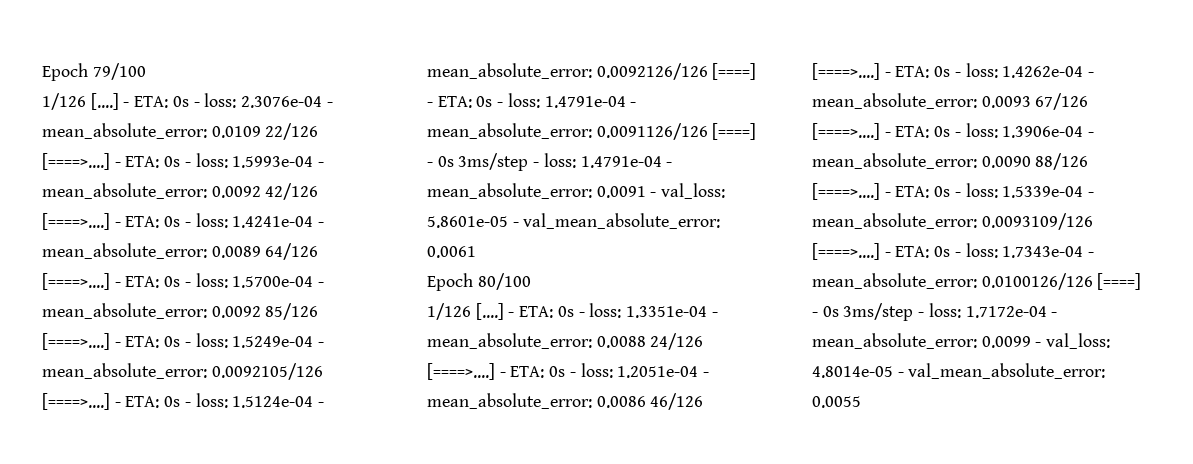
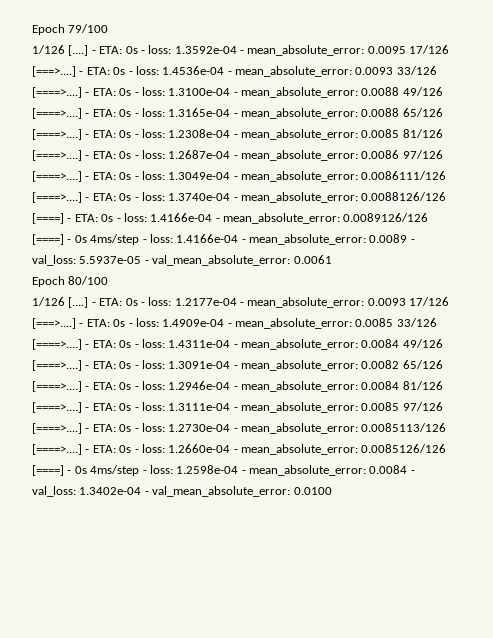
- - ETA: 0s - loss: 2.3076e-04 - mean_absolute_error: 0.0109 22/126 [====>....] - ETA: 0s - loss: 1.5993e-04 - mean_absolute_error: 0.0092 42/126 [====>....] - ETA: 0s - loss: 1.4241e-04 - mean_absolute_error: 0.0089 64/126 [====>....] - ETA: 0s - loss: 1.5700e-04 - mean_absolute_error: 0.0092 85/126 [====>....] - ETA: 0s - loss: 1.5249e-04 - mean_absolute_error: 0.0092105/126 [====>....] - ETA: 0s - loss: 1.5124e-04 - mean_absolute_error: 0.0092126/126 [====] - ETA: 0s - loss: 1.4791e-04 - mean_absolute_error: 0.0091126/126 [====] - 0s 3ms/step - loss: 1.4791e-04 - mean_absolute_error: 0.0091 - val_loss: 5.8601e-05 - val_mean_absolute_error: 0.0061
+ - ETA: 0s - loss: 1.3592e-04 - mean_absolute_error: 0.0095 17/126 [===>....] - ETA: 0s - loss: 1.4536e-04 - mean_absolute_error: 0.0093 33/126 [====>....] - ETA: 0s - loss: 1.3100e-04 - mean_absolute_error: 0.0088 49/126 [====>....] - ETA: 0s - loss: 1.3165e-04 - mean_absolute_error: 0.0088 65/126 [====>....] - ETA: 0s - loss: 1.2308e-04 - mean_absolute_error: 0.0085 81/126 [====>....] - ETA: 0s - loss: 1.2687e-04 - mean_absolute_error: 0.0086 97/126 [====>....] - ETA: 0s - loss: 1.3049e-04 - mean_absolute_error: 0.0086111/126 [====>....] - ETA: 0s - loss: 1.3740e-04 - mean_absolute_error: 0.0088126/126 [====] - ETA: 0s - loss: 1.4166e-04 - mean_absolute_error: 0.0089126/126 [====] - 0s 4ms/step - loss: 1.4166e-04 - mean_absolute_error: 0.0089 - val_loss: 5.5937e-05 - val_mean_absolute_error: 0.0061
- - ETA: 0s - loss: 1.3351e-04 - mean_absolute_error: 0.0088 24/126 [====>....] - ETA: 0s - loss: 1.2051e-04 - mean_absolute_error: 0.0086 46/126 [====>....] - ETA: 0s - loss: 1.4262e-04 - mean_absolute_error: 0.0093 67/126 [====>....] - ETA: 0s - loss: 1.3906e-04 - mean_absolute_error: 0.0090 88/126 [====>....] - ETA: 0s - loss: 1.5339e-04 - mean_absolute_error: 0.0093109/126 [====>....] - ETA: 0s - loss: 1.7343e-04 - mean_absolute_error: 0.0100126/126 [====] - 0s 3ms/step - loss: 1.7172e-04 - mean_absolute_error: 0.0099 - val_loss: 4.8014e-05 - val_mean_absolute_error: 0.0055
+ - ETA: 0s - loss: 1.2177e-04 - mean_absolute_error: 0.0093 17/126 [===>....] - ETA: 0s - loss: 1.4909e-04 - mean_absolute_error: 0.0085 33/126 [====>....] - ETA: 0s - loss: 1.4311e-04 - mean_absolute_error: 0.0084 49/126 [====>....] - ETA: 0s - loss: 1.3091e-04 - mean_absolute_error: 0.0082 65/126 [====>....] - ETA: 0s - loss: 1.2946e-04 - mean_absolute_error: 0.0084 81/126 [====>....] - ETA: 0s - loss: 1.3111e-04 - mean_absolute_error: 0.0085 97/126 [====>....] - ETA: 0s - loss: 1.2730e-04 - mean_absolute_error: 0.0085113/126 [====>....] - ETA: 0s - loss: 1.2660e-04 - mean_absolute_error: 0.0085126/126 [====] - 0s 4ms/step - loss: 1.2598e-04 - mean_absolute_error: 0.0084 - val_loss: 1.3402e-04 - val_mean_absolute_error: 0.0100

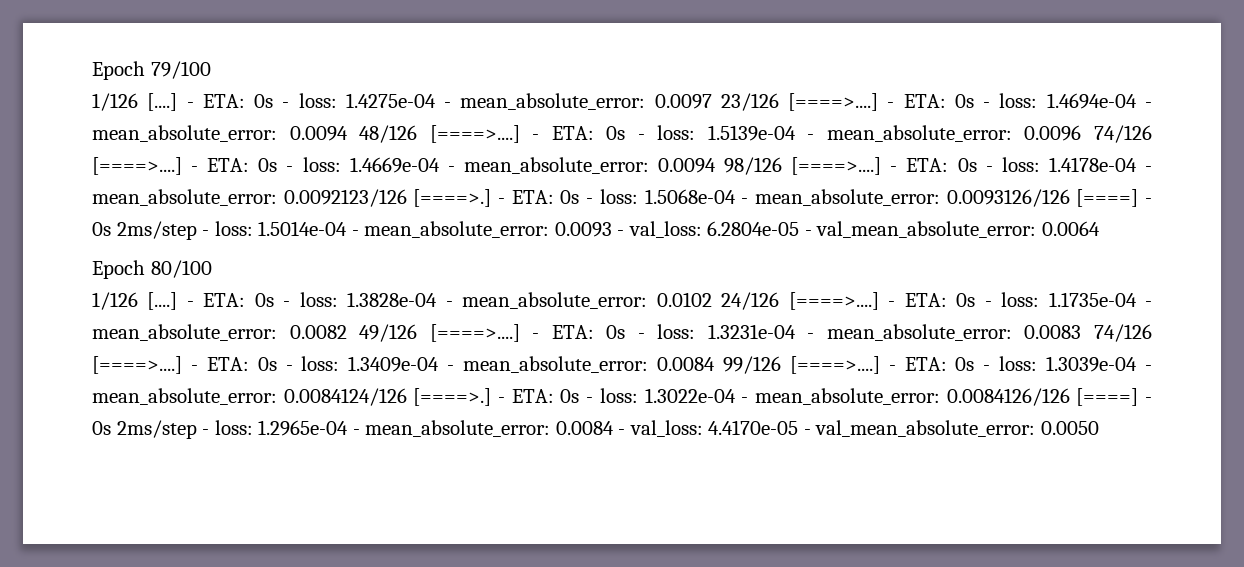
- - ETA: 0s - loss: 1.3592e-04 - mean_absolute_error: 0.0095 17/126 [===>....] - ETA: 0s - loss: 1.4536e-04 - mean_absolute_error: 0.0093 33/126 [====>....] - ETA: 0s - loss: 1.3100e-04 - mean_absolute_error: 0.0088 49/126 [====>....] - ETA: 0s - loss: 1.3165e-04 - mean_absolute_error: 0.0088 65/126 [====>....] - ETA: 0s - loss: 1.2308e-04 - mean_absolute_error: 0.0085 81/126 [====>....] - ETA: 0s - loss: 1.2687e-04 - mean_absolute_error: 0.0086 97/126 [====>....] - ETA: 0s - loss: 1.3049e-04 - mean_absolute_error: 0.0086111/126 [====>....] - ETA: 0s - loss: 1.3740e-04 - mean_absolute_error: 0.0088126/126 [====] - ETA: 0s - loss: 1.4166e-04 - mean_absolute_error: 0.0089126/126 [====] - 0s 4ms/step - loss: 1.4166e-04 - mean_absolute_error: 0.0089 - val_loss: 5.5937e-05 - val_mean_absolute_error: 0.0061
+ - ETA: 0s - loss: 1.4275e-04 - mean_absolute_error: 0.0097 23/126 [====>....] - ETA: 0s - loss: 1.4694e-04 - mean_absolute_error: 0.0094 48/126 [====>....] - ETA: 0s - loss: 1.5139e-04 - mean_absolute_error: 0.0096 74/126 [====>....] - ETA: 0s - loss: 1.4669e-04 - mean_absolute_error: 0.0094 98/126 [====>....] - ETA: 0s - loss: 1.4178e-04 - mean_absolute_error: 0.0092123/126 [====>.] - ETA: 0s - loss: 1.5068e-04 - mean_absolute_error: 0.0093126/126 [====] - 0s 2ms/step - loss: 1.5014e-04 - mean_absolute_error: 0.0093 - val_loss: 6.2804e-05 - val_mean_absolute_error: 0.0064
- - ETA: 0s - loss: 1.2177e-04 - mean_absolute_error: 0.0093 17/126 [===>....] - ETA: 0s - loss: 1.4909e-04 - mean_absolute_error: 0.0085 33/126 [====>....] - ETA: 0s - loss: 1.4311e-04 - mean_absolute_error: 0.0084 49/126 [====>....] - ETA: 0s - loss: 1.3091e-04 - mean_absolute_error: 0.0082 65/126 [====>....] - ETA: 0s - loss: 1.2946e-04 - mean_absolute_error: 0.0084 81/126 [====>....] - ETA: 0s - loss: 1.3111e-04 - mean_absolute_error: 0.0085 97/126 [====>....] - ETA: 0s - loss: 1.2730e-04 - mean_absolute_error: 0.0085113/126 [====>....] - ETA: 0s - loss: 1.2660e-04 - mean_absolute_error: 0.0085126/126 [====] - 0s 4ms/step - loss: 1.2598e-04 - mean_absolute_error: 0.0084 - val_loss: 1.3402e-04 - val_mean_absolute_error: 0.0100
+ - ETA: 0s - loss: 1.3828e-04 - mean_absolute_error: 0.0102 24/126 [====>....] - ETA: 0s - loss: 1.1735e-04 - mean_absolute_error: 0.0082 49/126 [====>....] - ETA: 0s - loss: 1.3231e-04 - mean_absolute_error: 0.0083 74/126 [====>....] - ETA: 0s - loss: 1.3409e-04 - mean_absolute_error: 0.0084 99/126 [====>....] - ETA: 0s - loss: 1.3039e-04 - mean_absolute_error: 0.0084124/126 [====>.] - ETA: 0s - loss: 1.3022e-04 - mean_absolute_error: 0.0084126/126 [====] - 0s 2ms/step - loss: 1.2965e-04 - mean_absolute_error: 0.0084 - val_loss: 4.4170e-05 - val_mean_absolute_error: 0.0050

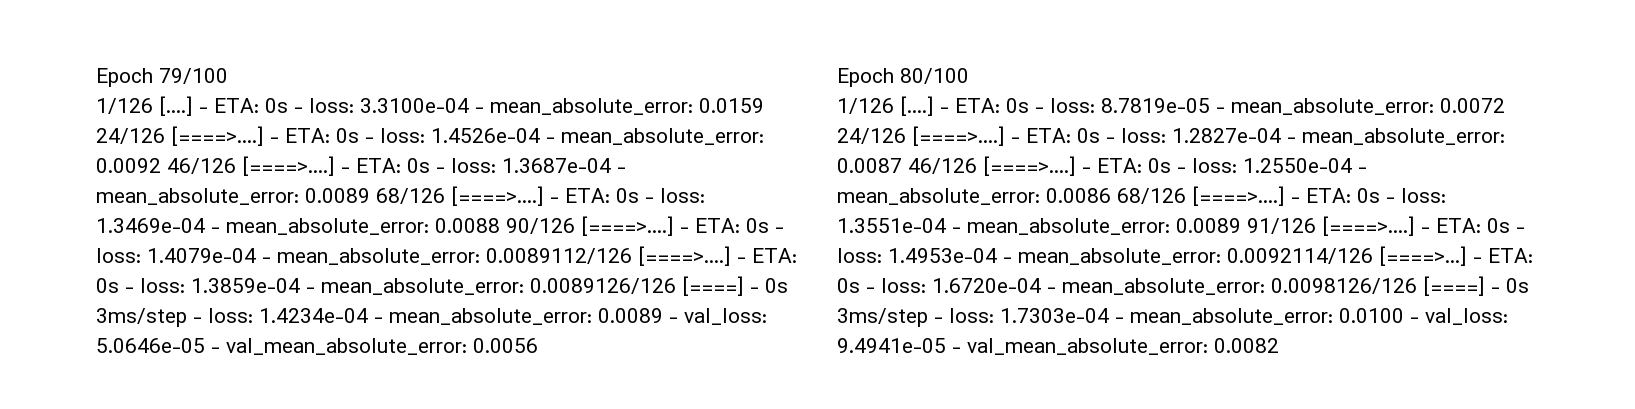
- - ETA: 0s - loss: 1.4275e-04 - mean_absolute_error: 0.0097 23/126 [====>....] - ETA: 0s - loss: 1.4694e-04 - mean_absolute_error: 0.0094 48/126 [====>....] - ETA: 0s - loss: 1.5139e-04 - mean_absolute_error: 0.0096 74/126 [====>....] - ETA: 0s - loss: 1.4669e-04 - mean_absolute_error: 0.0094 98/126 [====>....] - ETA: 0s - loss: 1.4178e-04 - mean_absolute_error: 0.0092123/126 [====>.] - ETA: 0s - loss: 1.5068e-04 - mean_absolute_error: 0.0093126/126 [====] - 0s 2ms/step - loss: 1.5014e-04 - mean_absolute_error: 0.0093 - val_loss: 6.2804e-05 - val_mean_absolute_error: 0.0064
+ - ETA: 0s - loss: 3.3100e-04 - mean_absolute_error: 0.0159 24/126 [====>....] - ETA: 0s - loss: 1.4526e-04 - mean_absolute_error: 0.0092 46/126 [====>....] - ETA: 0s - loss: 1.3687e-04 - mean_absolute_error: 0.0089 68/126 [====>....] - ETA: 0s - loss: 1.3469e-04 - mean_absolute_error: 0.0088 90/126 [====>....] - ETA: 0s - loss: 1.4079e-04 - mean_absolute_error: 0.0089112/126 [====>....] - ETA: 0s - loss: 1.3859e-04 - mean_absolute_error: 0.0089126/126 [====] - 0s 3ms/step - loss: 1.4234e-04 - mean_absolute_error: 0.0089 - val_loss: 5.0646e-05 - val_mean_absolute_error: 0.0056
- - ETA: 0s - loss: 1.3828e-04 - mean_absolute_error: 0.0102 24/126 [====>....] - ETA: 0s - loss: 1.1735e-04 - mean_absolute_error: 0.0082 49/126 [====>....] - ETA: 0s - loss: 1.3231e-04 - mean_absolute_error: 0.0083 74/126 [====>....] - ETA: 0s - loss: 1.3409e-04 - mean_absolute_error: 0.0084 99/126 [====>....] - ETA: 0s - loss: 1.3039e-04 - mean_absolute_error: 0.0084124/126 [====>.] - ETA: 0s - loss: 1.3022e-04 - mean_absolute_error: 0.0084126/126 [====] - 0s 2ms/step - loss: 1.2965e-04 - mean_absolute_error: 0.0084 - val_loss: 4.4170e-05 - val_mean_absolute_error: 0.0050
+ - ETA: 0s - loss: 8.7819e-05 - mean_absolute_error: 0.0072 24/126 [====>....] - ETA: 0s - loss: 1.2827e-04 - mean_absolute_error: 0.0087 46/126 [====>....] - ETA: 0s - loss: 1.2550e-04 - mean_absolute_error: 0.0086 68/126 [====>....] - ETA: 0s - loss: 1.3551e-04 - mean_absolute_error: 0.0089 91/126 [====>....] - ETA: 0s - loss: 1.4953e-04 - mean_absolute_error: 0.0092114/126 [====>...] - ETA: 0s - loss: 1.6720e-04 - mean_absolute_error: 0.0098126/126 [====] - 0s 3ms/step - loss: 1.7303e-04 - mean_absolute_error: 0.0100 - val_loss: 9.4941e-05 - val_mean_absolute_error: 0.0082

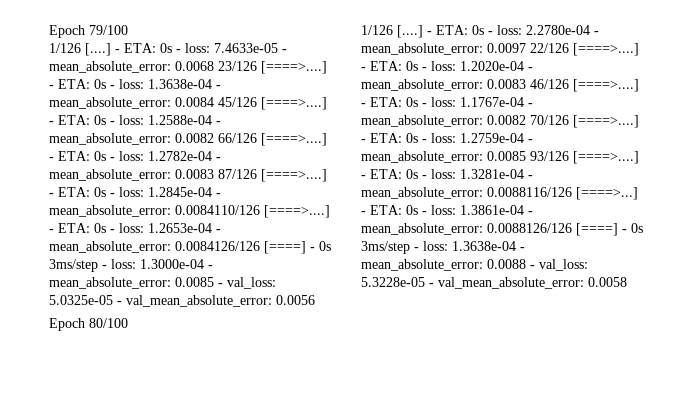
- - ETA: 0s - loss: 3.3100e-04 - mean_absolute_error: 0.0159 24/126 [====>....] - ETA: 0s - loss: 1.4526e-04 - mean_absolute_error: 0.0092 46/126 [====>....] - ETA: 0s - loss: 1.3687e-04 - mean_absolute_error: 0.0089 68/126 [====>....] - ETA: 0s - loss: 1.3469e-04 - mean_absolute_error: 0.0088 90/126 [====>....] - ETA: 0s - loss: 1.4079e-04 - mean_absolute_error: 0.0089112/126 [====>....] - ETA: 0s - loss: 1.3859e-04 - mean_absolute_error: 0.0089126/126 [====] - 0s 3ms/step - loss: 1.4234e-04 - mean_absolute_error: 0.0089 - val_loss: 5.0646e-05 - val_mean_absolute_error: 0.0056
+ - ETA: 0s - loss: 7.4633e-05 - mean_absolute_error: 0.0068 23/126 [====>....] - ETA: 0s - loss: 1.3638e-04 - mean_absolute_error: 0.0084 45/126 [====>....] - ETA: 0s - loss: 1.2588e-04 - mean_absolute_error: 0.0082 66/126 [====>....] - ETA: 0s - loss: 1.2782e-04 - mean_absolute_error: 0.0083 87/126 [====>....] - ETA: 0s - loss: 1.2845e-04 - mean_absolute_error: 0.0084110/126 [====>....] - ETA: 0s - loss: 1.2653e-04 - mean_absolute_error: 0.0084126/126 [====] - 0s 3ms/step - loss: 1.3000e-04 - mean_absolute_error: 0.0085 - val_loss: 5.0325e-05 - val_mean_absolute_error: 0.0056
- - ETA: 0s - loss: 8.7819e-05 - mean_absolute_error: 0.0072 24/126 [====>....] - ETA: 0s - loss: 1.2827e-04 - mean_absolute_error: 0.0087 46/126 [====>....] - ETA: 0s - loss: 1.2550e-04 - mean_absolute_error: 0.0086 68/126 [====>....] - ETA: 0s - loss: 1.3551e-04 - mean_absolute_error: 0.0089 91/126 [====>....] - ETA: 0s - loss: 1.4953e-04 - mean_absolute_error: 0.0092114/126 [====>...]
+ - ETA: 0s - loss: 2.2780e-04 - mean_absolute_error: 0.0097 22/126 [====>....] - ETA: 0s - loss: 1.2020e-04 - mean_absolute_error: 0.0083 46/126 [====>....] - ETA: 0s - loss: 1.1767e-04 - mean_absolute_error: 0.0082 70/126 [====>....] - ETA: 0s - loss: 1.2759e-04 - mean_absolute_error: 0.0085 93/126 [====>....] - ETA: 0s - loss: 1.3281e-04 - mean_absolute_error: 0.0088116/126 [====>...]
- - ETA: 0s - loss: 1.6720e-04 - mean_absolute_error: 0.0098126/126 [====] - 0s 3ms/step - loss: 1.7303e-04 - mean_absolute_error: 0.0100 - val_loss: 9.4941e-05 - val_mean_absolute_error: 0.0082
+ - ETA: 0s - loss: 1.3861e-04 - mean_absolute_error: 0.0088126/126 [====] - 0s 3ms/step - loss: 1.3638e-04 - mean_absolute_error: 0.0088 - val_loss: 5.3228e-05 - val_mean_absolute_error: 0.0058

